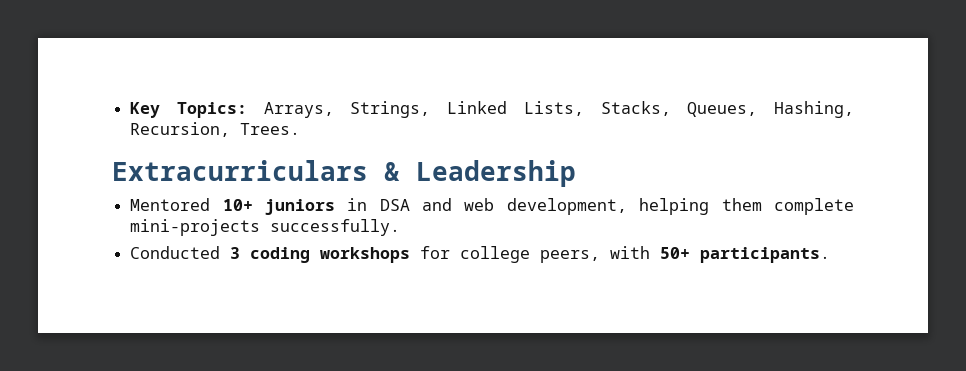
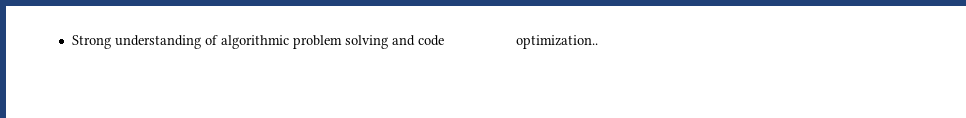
- Key Topics: Arrays, Strings, Linked Lists, Stacks, Queues, Hashing, Recursion, Trees.
- Extracurriculars & Leadership
- Mentored 10+ juniors in DSA and web development, helping them complete mini-projects successfully.
- Conducted 3 coding workshops for college peers, with 50+ participants.
+ Strong understanding of algorithmic problem solving and code optimization..

